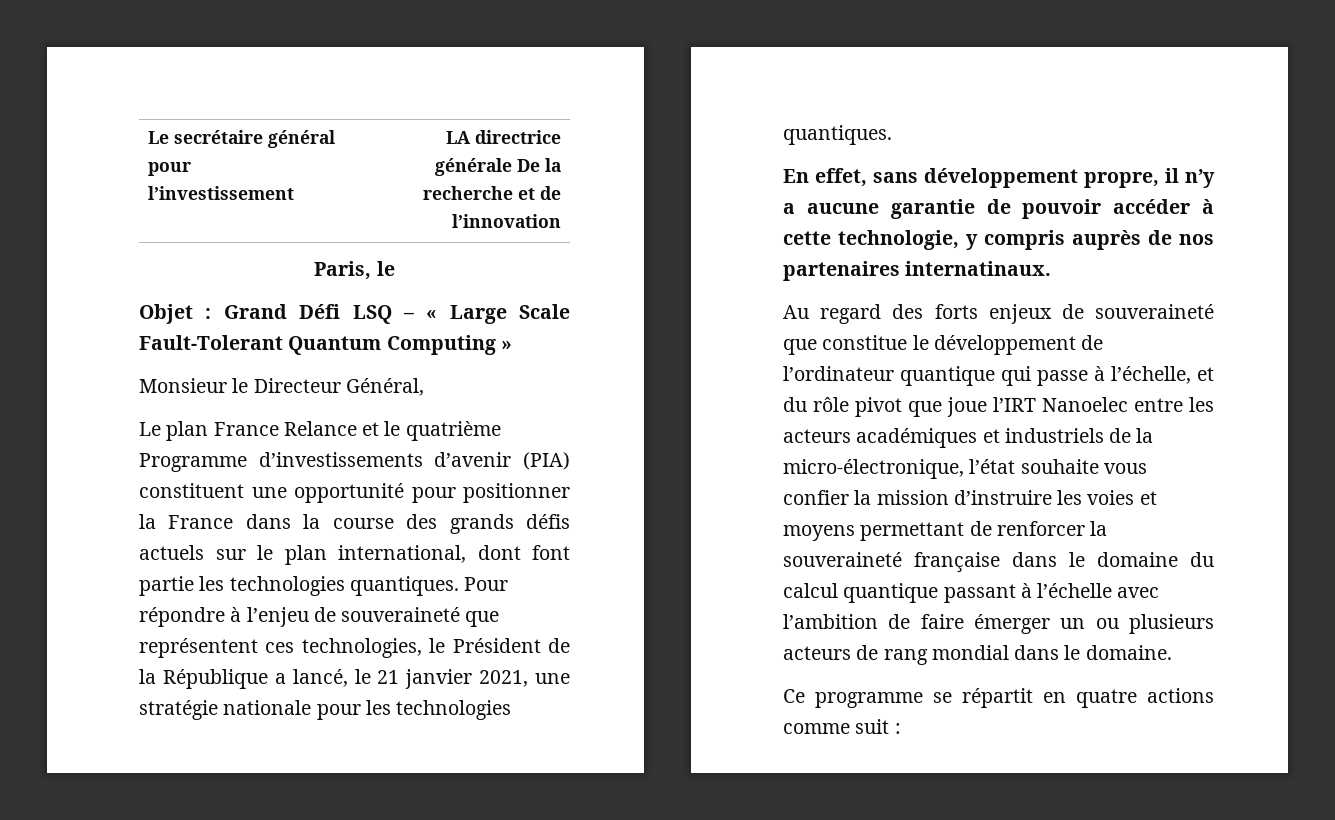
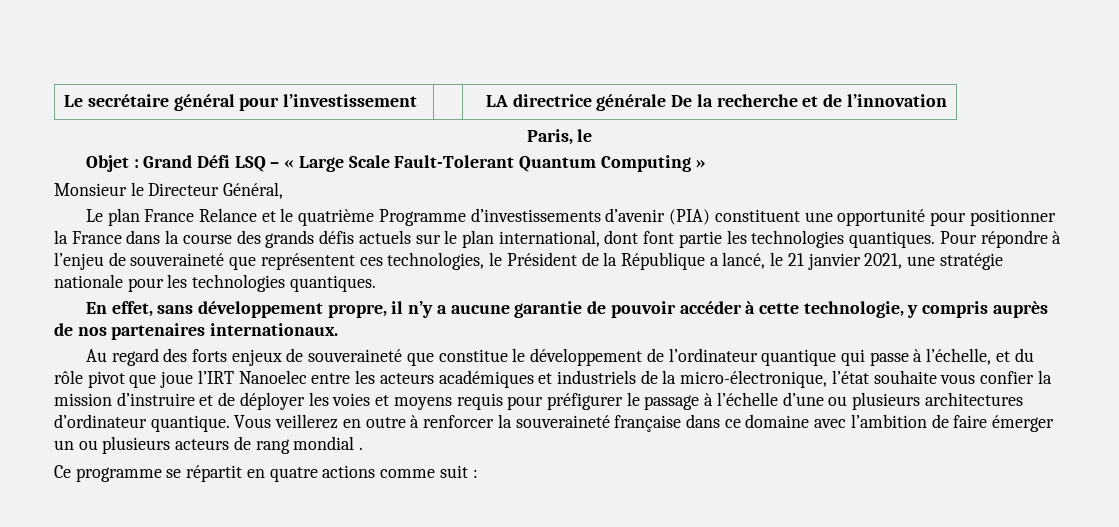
- En effet, sans développement propre, il n’y a aucune garantie de pouvoir accéder à cette technologie, y compris auprès de nos partenaires internatinaux.
+ En effet, sans développement propre, il n’y a aucune garantie de pouvoir accéder à cette technologie, y compris auprès de nos partenaires internationaux.
- Au regard des forts enjeux de souveraineté que constitue le développement de l’ordinateur quantique qui passe à l’échelle, et du rôle pivot que joue l’IRT Nanoelec entre les acteurs académiques et industriels de la micro-électronique, l’état souhaite vous confier la mission d’instruire les voies et moyens permettant de renforcer la souveraineté française dans le domaine du calcul quantique passant à l’échelle avec l’ambition de faire émerger un ou plusieurs acteurs de rang mondial dans le domaine.
+ Au regard des forts enjeux de souveraineté que constitue le développement de l’ordinateur quantique qui passe à l’échelle, et du rôle pivot que joue l’IRT Nanoelec entre les acteurs académiques et industriels de la micro-électronique, l’état souhaite vous confier la mission d’instruire et de déployer les voies et moyens requis pour préfigurer le passage à l’échelle d’une ou plusieurs architectures d’ordinateur quantique. Vous veillerez en outre à renforcer la souveraineté française dans ce domaine avec l’ambition de faire émerger un ou plusieurs acteurs de rang mondial .

